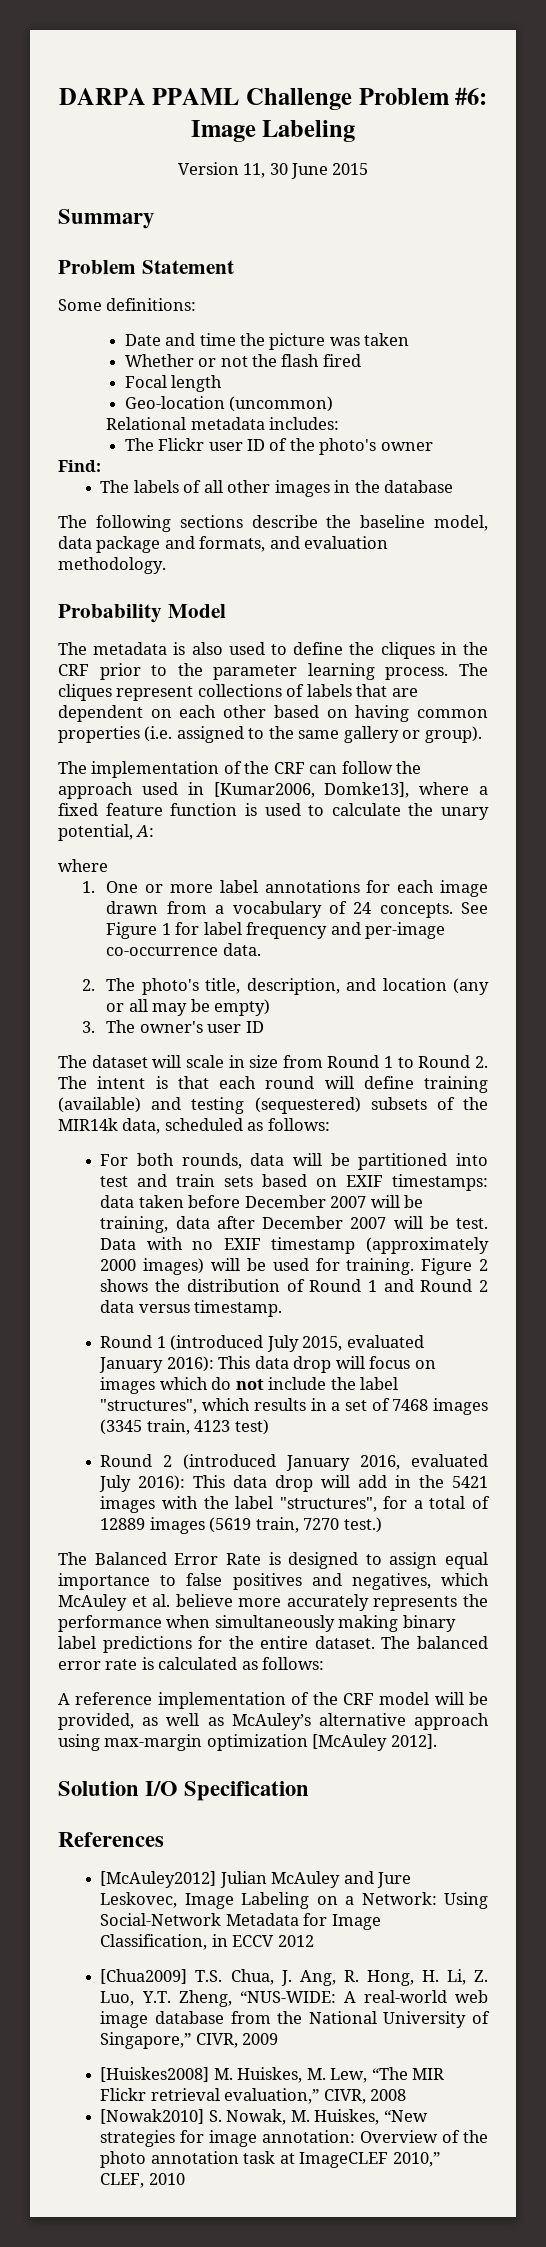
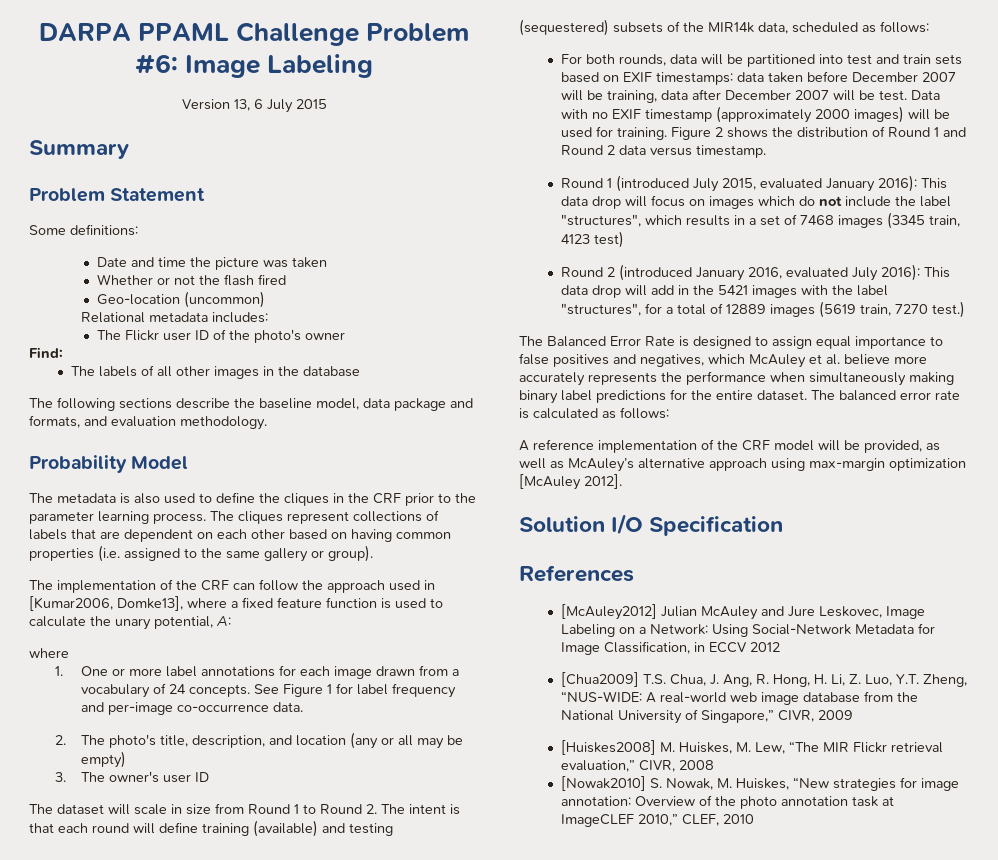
- Version 11, 30 June 2015
+ Version 13, 6 July 2015
- Focal length

